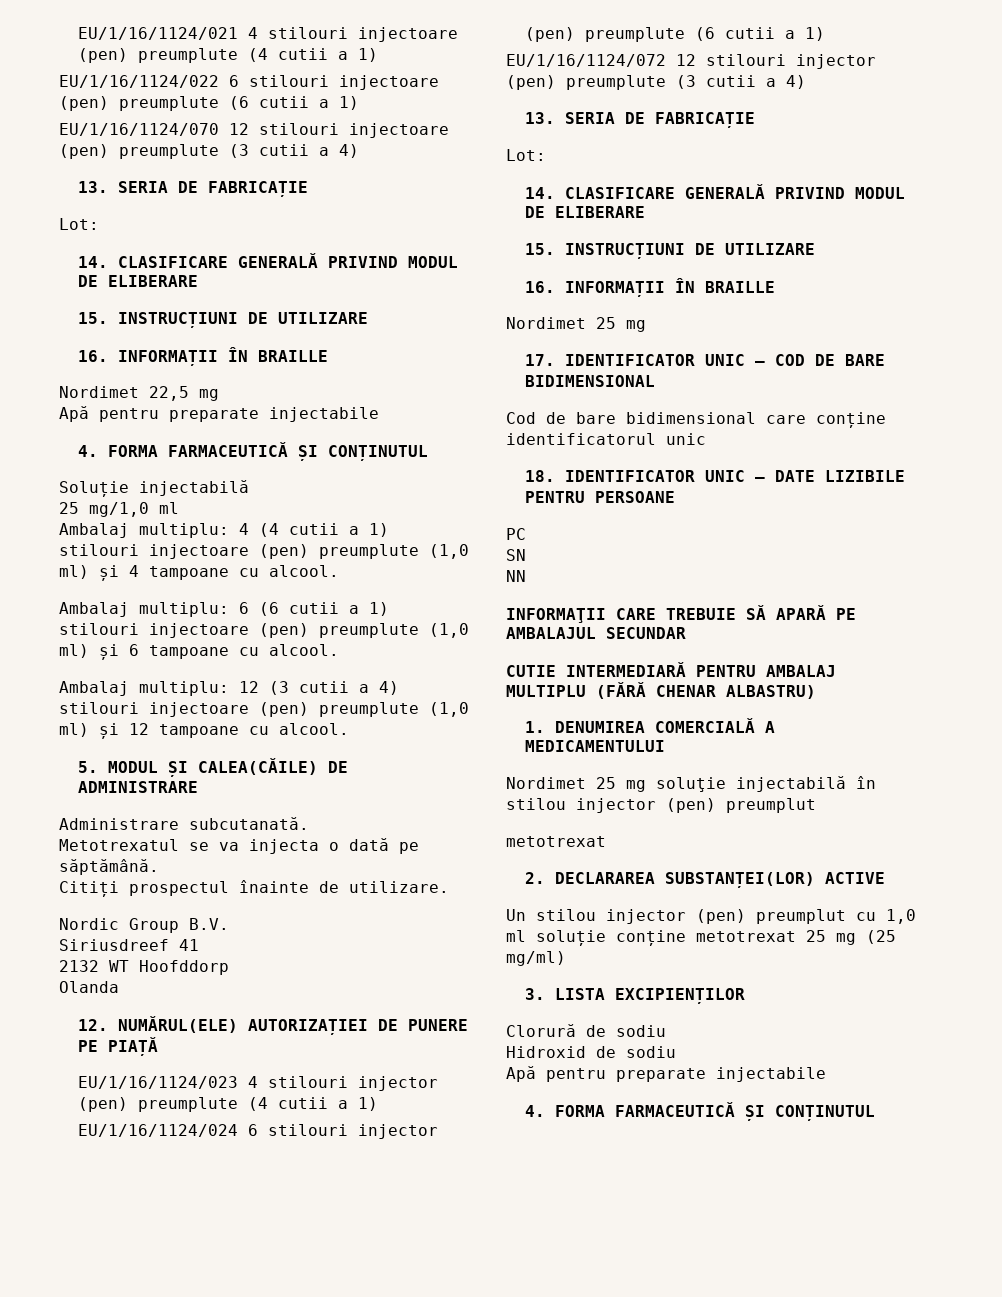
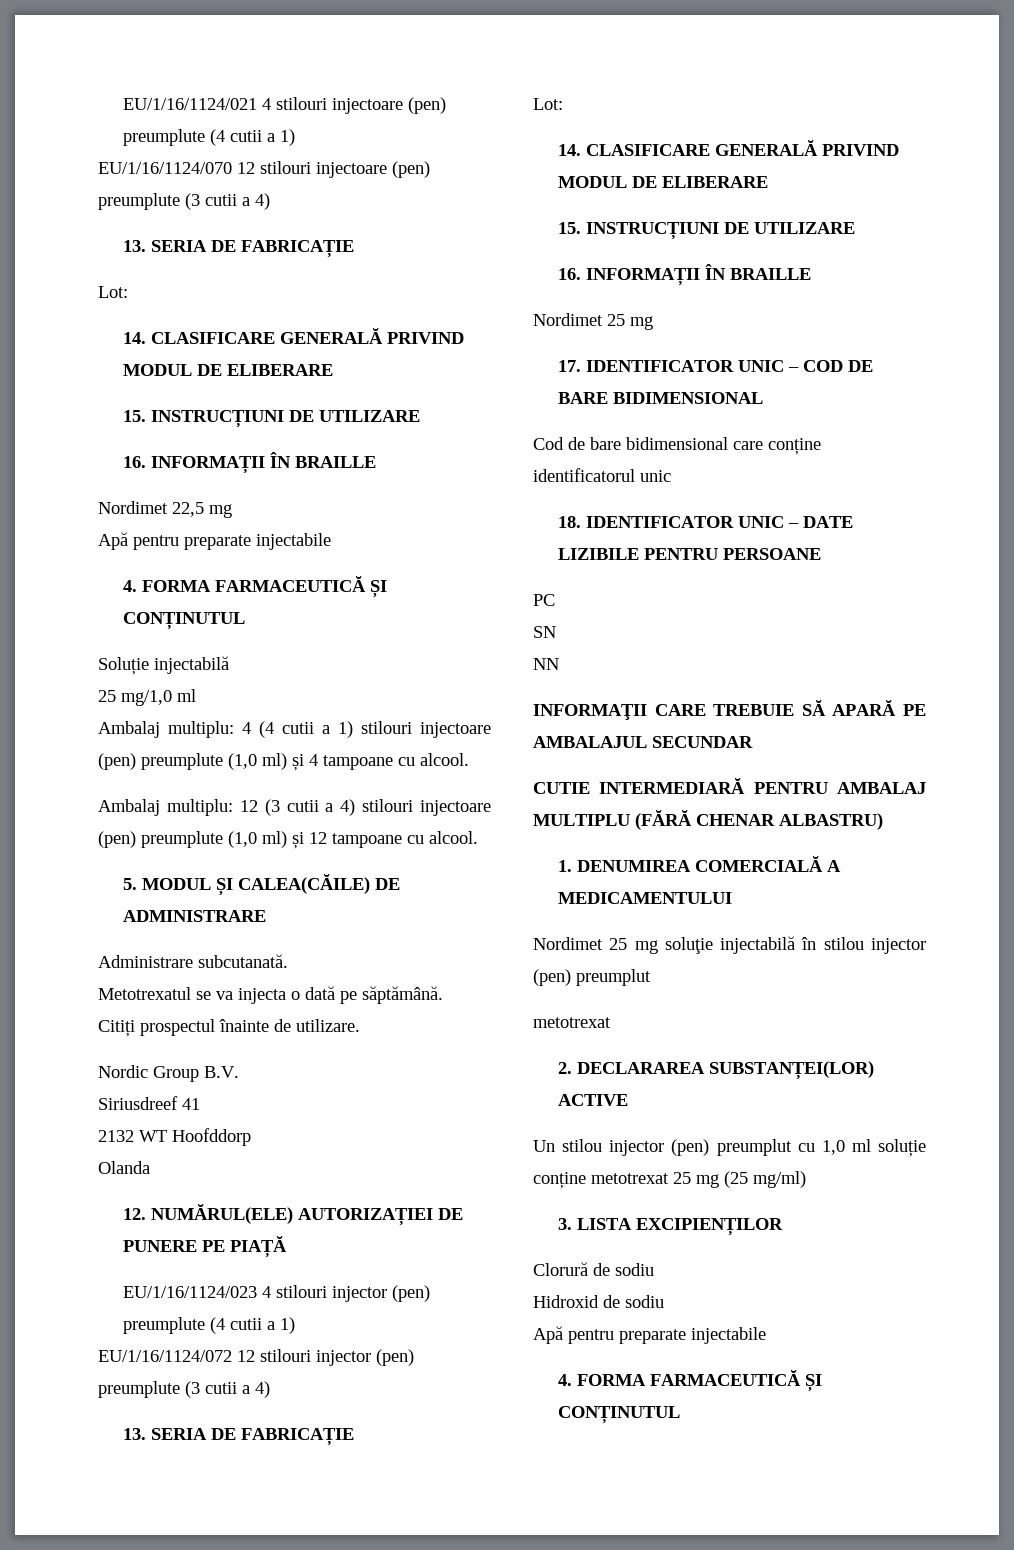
- EU/1/16/1124/022 6 stilouri injectoare (pen) preumplute (6 cutii a 1)
- Ambalaj multiplu: 6 (6 cutii a 1) stilouri injectoare (pen) preumplute (1,0 ml) și 6 tampoane cu alcool.
- EU/1/16/1124/024 6 stilouri injector (pen) preumplute (6 cutii a 1)

